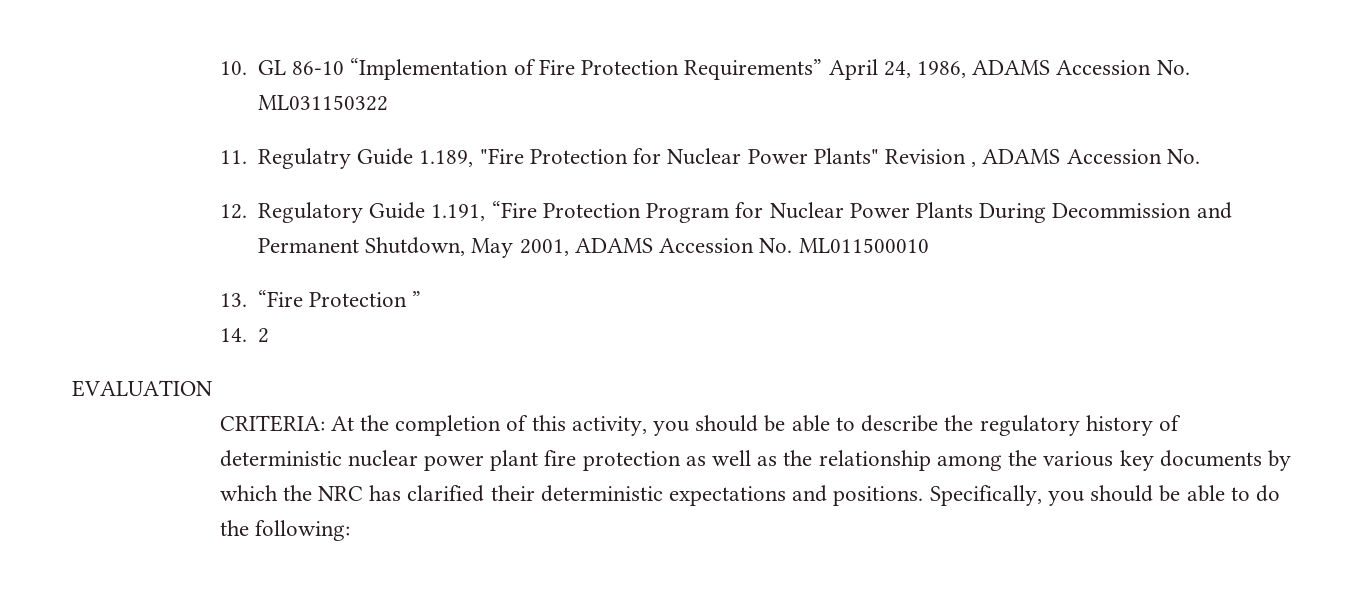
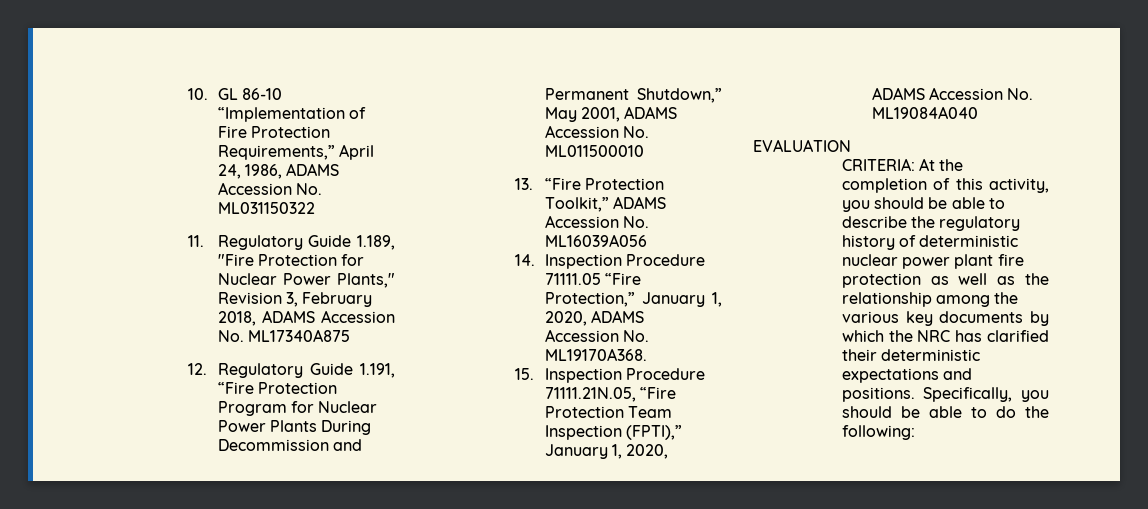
- 10. GL 86-10 “Implementation of Fire Protection Requirements” April 24, 1986, ADAMS Accession No. ML031150322
+ 10. GL 86-10 “Implementation of Fire Protection Requirements,” April 24, 1986, ADAMS Accession No. ML031150322
- 11. Regulatry Guide 1.189, "Fire Protection for Nuclear Power Plants" Revision , ADAMS Accession No.
+ 11. Regulatory Guide 1.189, "Fire Protection for Nuclear Power Plants," Revision 3, February 2018, ADAMS Accession No. ML17340A875
- 12. Regulatory Guide 1.191, “Fire Protection Program for Nuclear Power Plants During Decommission and Permanent Shutdown, May 2001, ADAMS Accession No. ML011500010
+ 12. Regulatory Guide 1.191, “Fire Protection Program for Nuclear Power Plants During Decommission and Permanent Shutdown,” May 2001, ADAMS Accession No. ML011500010
- 13. “Fire Protection ”
- 14. 2
+ 13. “Fire Protection Toolkit,” ADAMS Accession No. ML16039A056
+ 14. Inspection Procedure 71111.05 “Fire Protection,” January 1, 2020, ADAMS Accession No. ML19170A368.
+ 15. Inspection Procedure 71111.21N.05, “Fire Protection Team Inspection (FPTI),” January 1, 2020, ADAMS Accession No. ML19084A040

